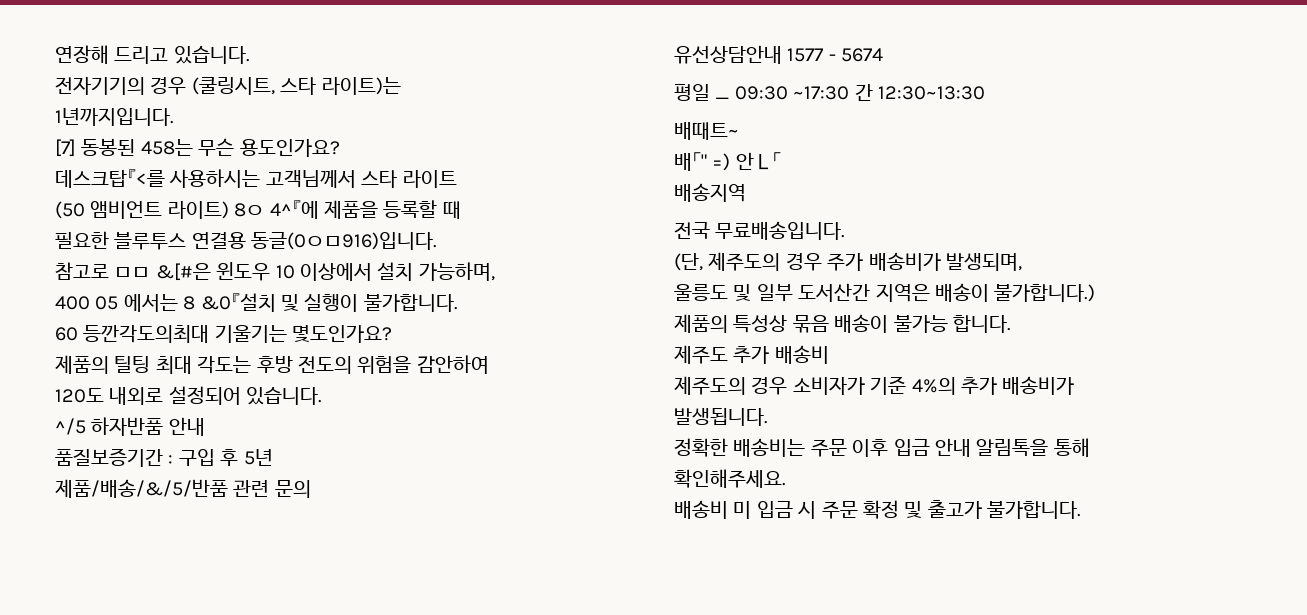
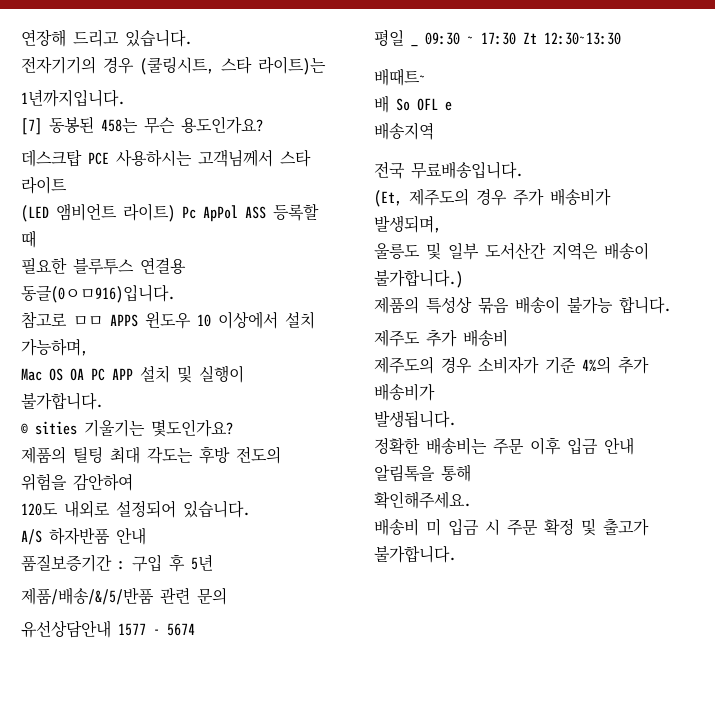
- 데스크탑『<를 사용하시는 고객님께서 스타 라이트
+ 데스크탑 PCE 사용하시는 고객님께서 스타 라이트
- (50 앰비언트 라이트) 8ㅇ 4^『에 제품을 등록할 때
+ (LED 앰비언트 라이트) Pc ApPol ASS 등록할 때
- 참고로 ㅁㅁ &[#은 윈도우 10 이상에서 설치 가능하며,
+ 참고로 ㅁㅁ APPS 윈도우 10 이상에서 설치 가능하며,
- 400 05 에서는 8 &0『설치 및 실행이 불가합니다.
+ Mac OS OA PC APP 설치 및 실행이 불가합니다.
- 60 등깐각도의최대 기울기는 몇도인가요?
+ © sities 기울기는 몇도인가요?
- ^/5 하자반품 안내
+ A/S 하자반품 안내
- 평일 _ 09:30 ~17:30 간 12:30~13:30
+ 평일 _ 09:30 ~ 17:30 Zt 12:30~13:30
- 배「" =) 안Ｌ「
+ 배 So OFL e
- (단, 제주도의 경우 주가 배송비가 발생되며,
+ (Et, 제주도의 경우 주가 배송비가 발생되며,

